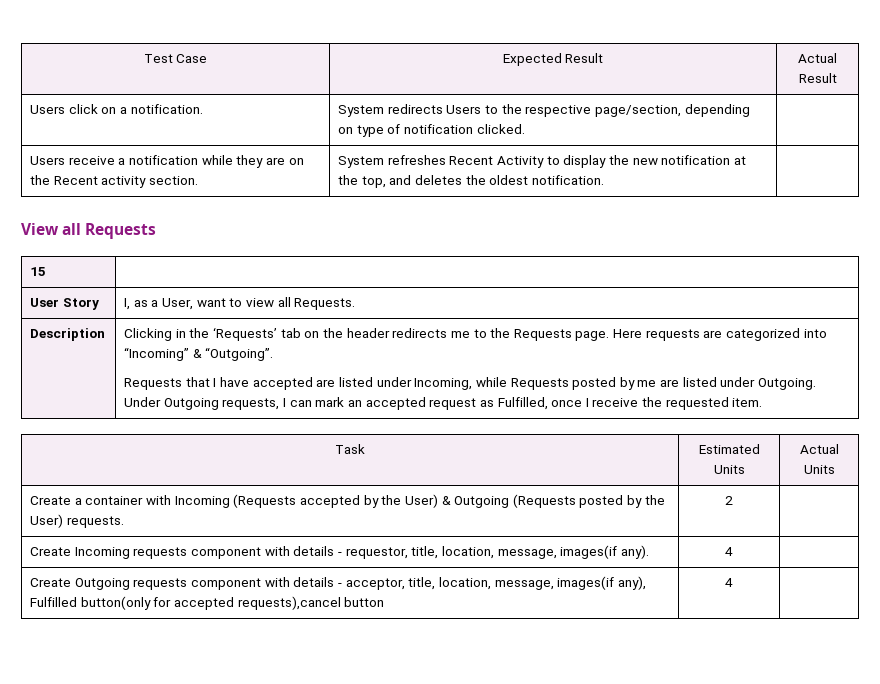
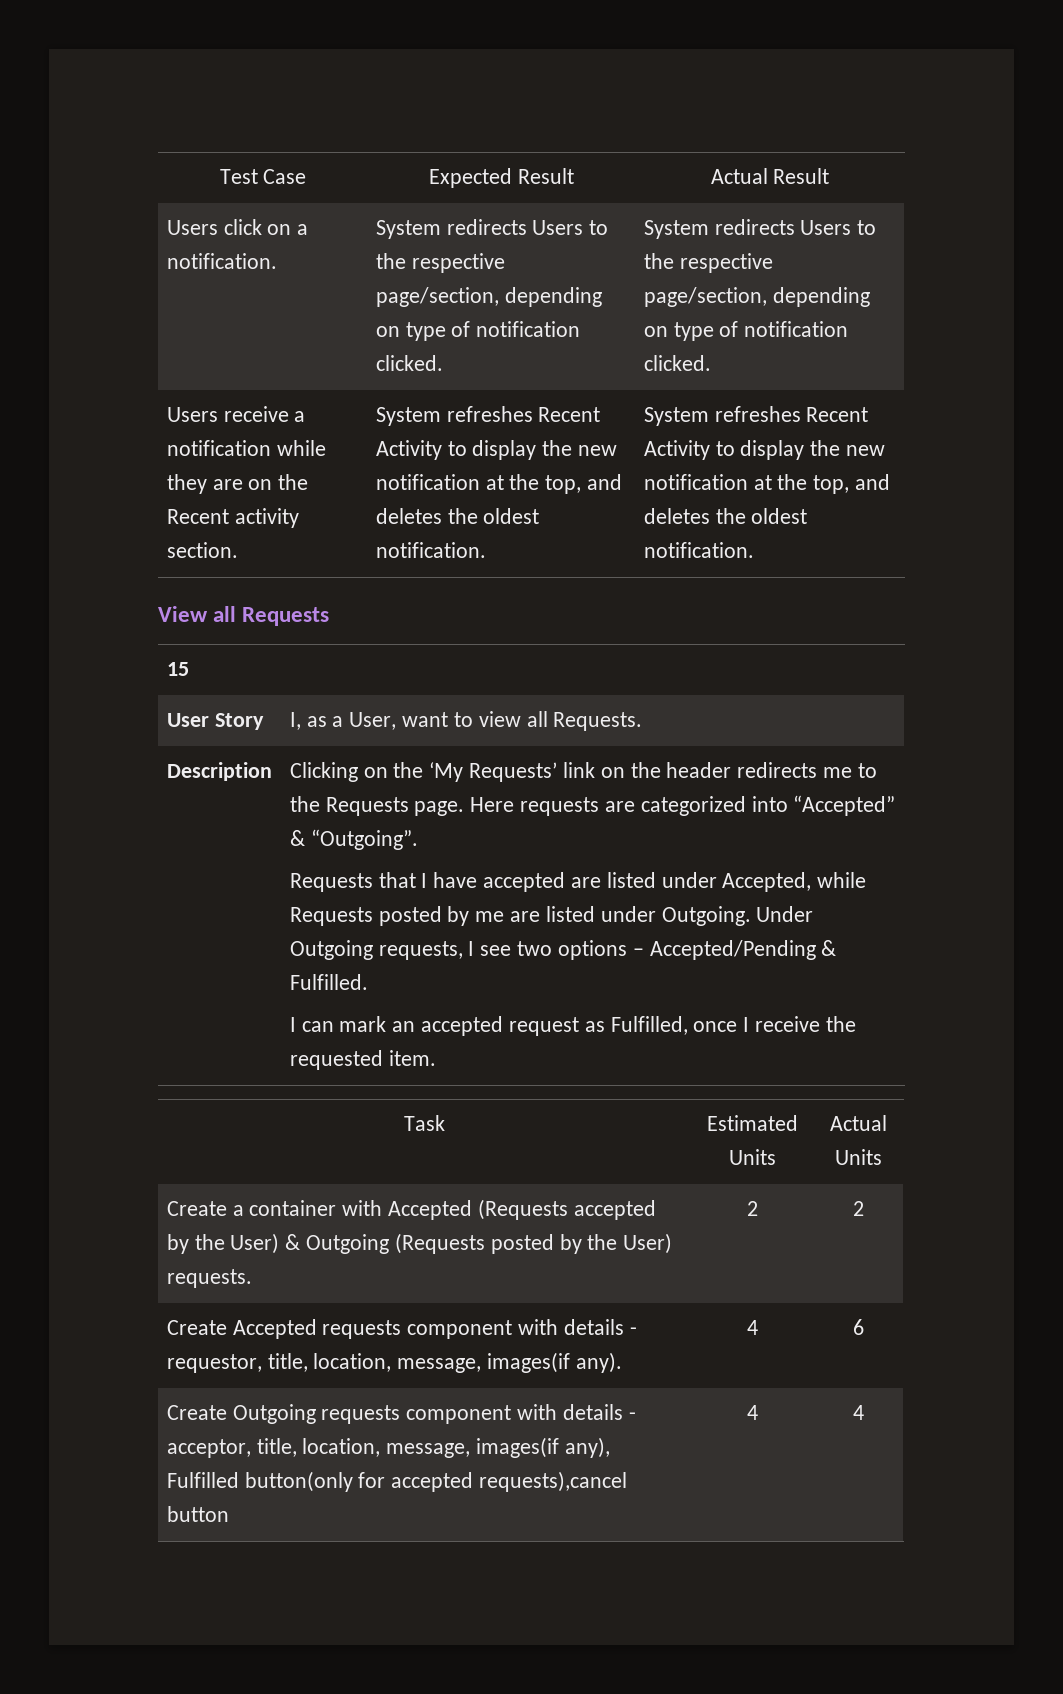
- Users click on a notification. | System redirects Users to the respective page/section, depending on type of notification clicked. |
+ Users click on a notification. | System redirects Users to the respective page/section, depending on type of notification clicked. | System redirects Users to the respective page/section, depending on type of notification clicked.
- System refreshes Recent Activity to display the new notification at the top, and deletes the oldest notification.
+ System refreshes Recent Activity to display the new notification at the top, and deletes the oldest notification. | System refreshes Recent Activity to display the new notification at the top, and deletes the oldest notification.
- Clicking in the ‘Requests’ tab on the header redirects me to the Requests page.
+ Clicking on the ‘My Requests’ link on the header redirects me to the Requests page.
- Here requests are categorized into “Incoming” & “Outgoing”.
+ Here requests are categorized into “Accepted” & “Outgoing”.
- Requests that I have accepted are listed under Incoming, while Requests posted by me are listed under Outgoing.
+ Requests that I have accepted are listed under Accepted, while Requests posted by me are listed under Outgoing.
- Under Outgoing requests, I can mark an accepted request as Fulfilled, once I receive the requested item.
+ Under Outgoing requests, I see two options – Accepted/Pending & Fulfilled.
+ I can mark an accepted request as Fulfilled, once I receive the requested item.
- Create a container with Incoming (Requests accepted by the User) & Outgoing (Requests posted by the User) requests. | 2 |
- Create Incoming requests component with details - requestor, title, location, message, images(if any). | 4 |
+ Create a container with Accepted (Requests accepted by the User) & Outgoing (Requests posted by the User) requests. | 2 | 2
+ Create Accepted requests component with details - requestor, title, location, message, images(if any). | 4 | 6
- Create Outgoing requests component with details - acceptor, title, location, message, images(if any), Fulfilled button(only for accepted requests),cancel button | 4 |
+ Create Outgoing requests component with details - acceptor, title, location, message, images(if any), Fulfilled button(only for accepted requests),cancel button | 4 | 4

